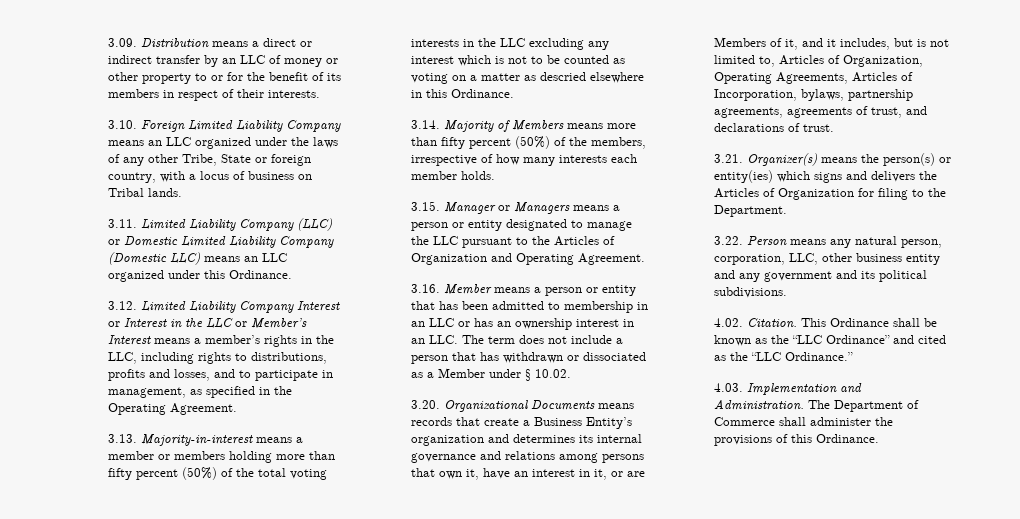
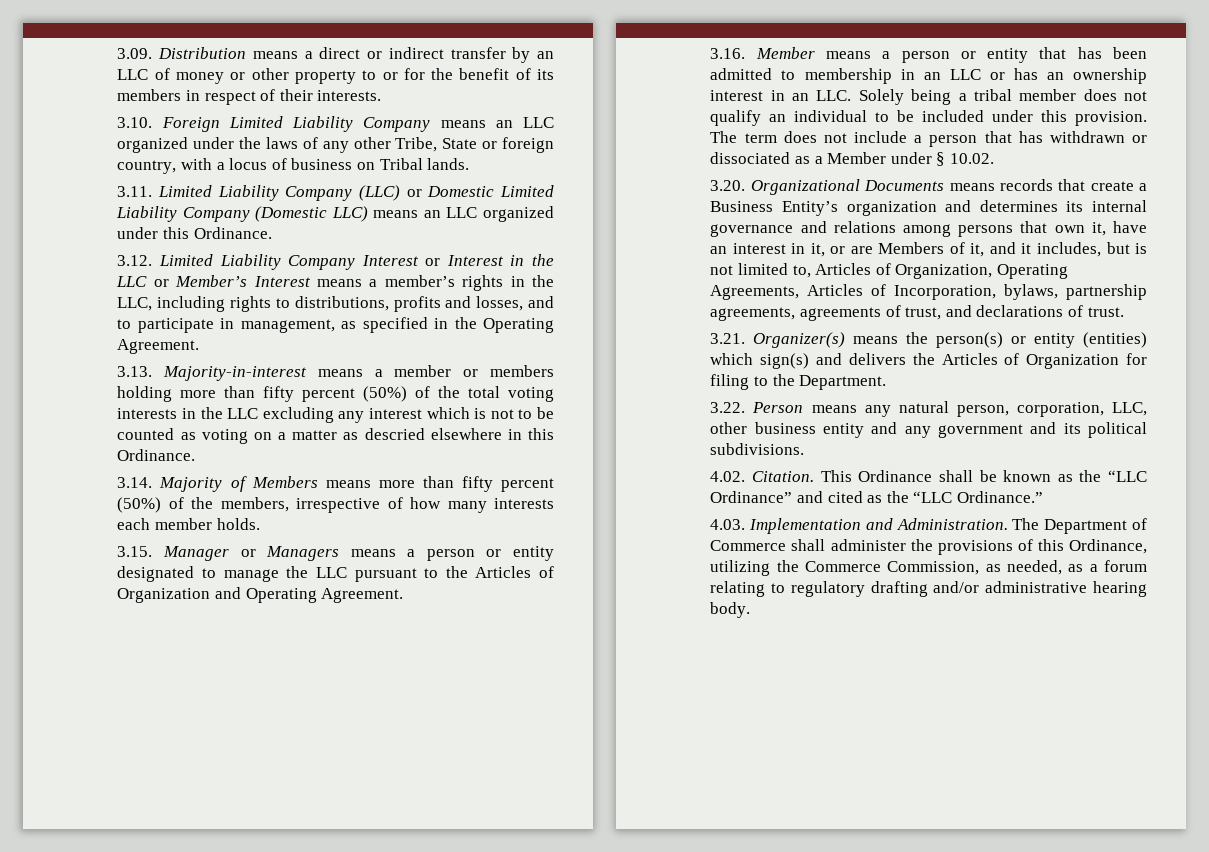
- 3.16. Member means a person or entity that has been admitted to membership in an LLC or has an ownership interest in an LLC. The term does not include a person that has withdrawn or dissociated as a Member under § 10.02.
+ 3.16. Member means a person or entity that has been admitted to membership in an LLC or has an ownership interest in an LLC. Solely being a tribal member does not qualify an individual to be included under this provision. The term does not include a person that has withdrawn or dissociated as a Member under § 10.02.
- 3.21. Organizer(s) means the person(s) or entity(ies) which signs and delivers the Articles of Organization for filing to the Department.
+ 3.21. Organizer(s) means the person(s) or entity (entities) which sign(s) and delivers the Articles of Organization for filing to the Department.
- The Department of Commerce shall administer the provisions of this Ordinance.
+ The Department of Commerce shall administer the provisions of this Ordinance, utilizing the Commerce Commission, as needed, as a forum relating to regulatory drafting and/or administrative hearing body.

